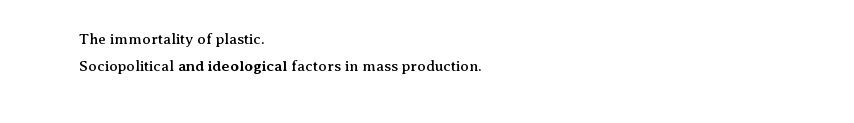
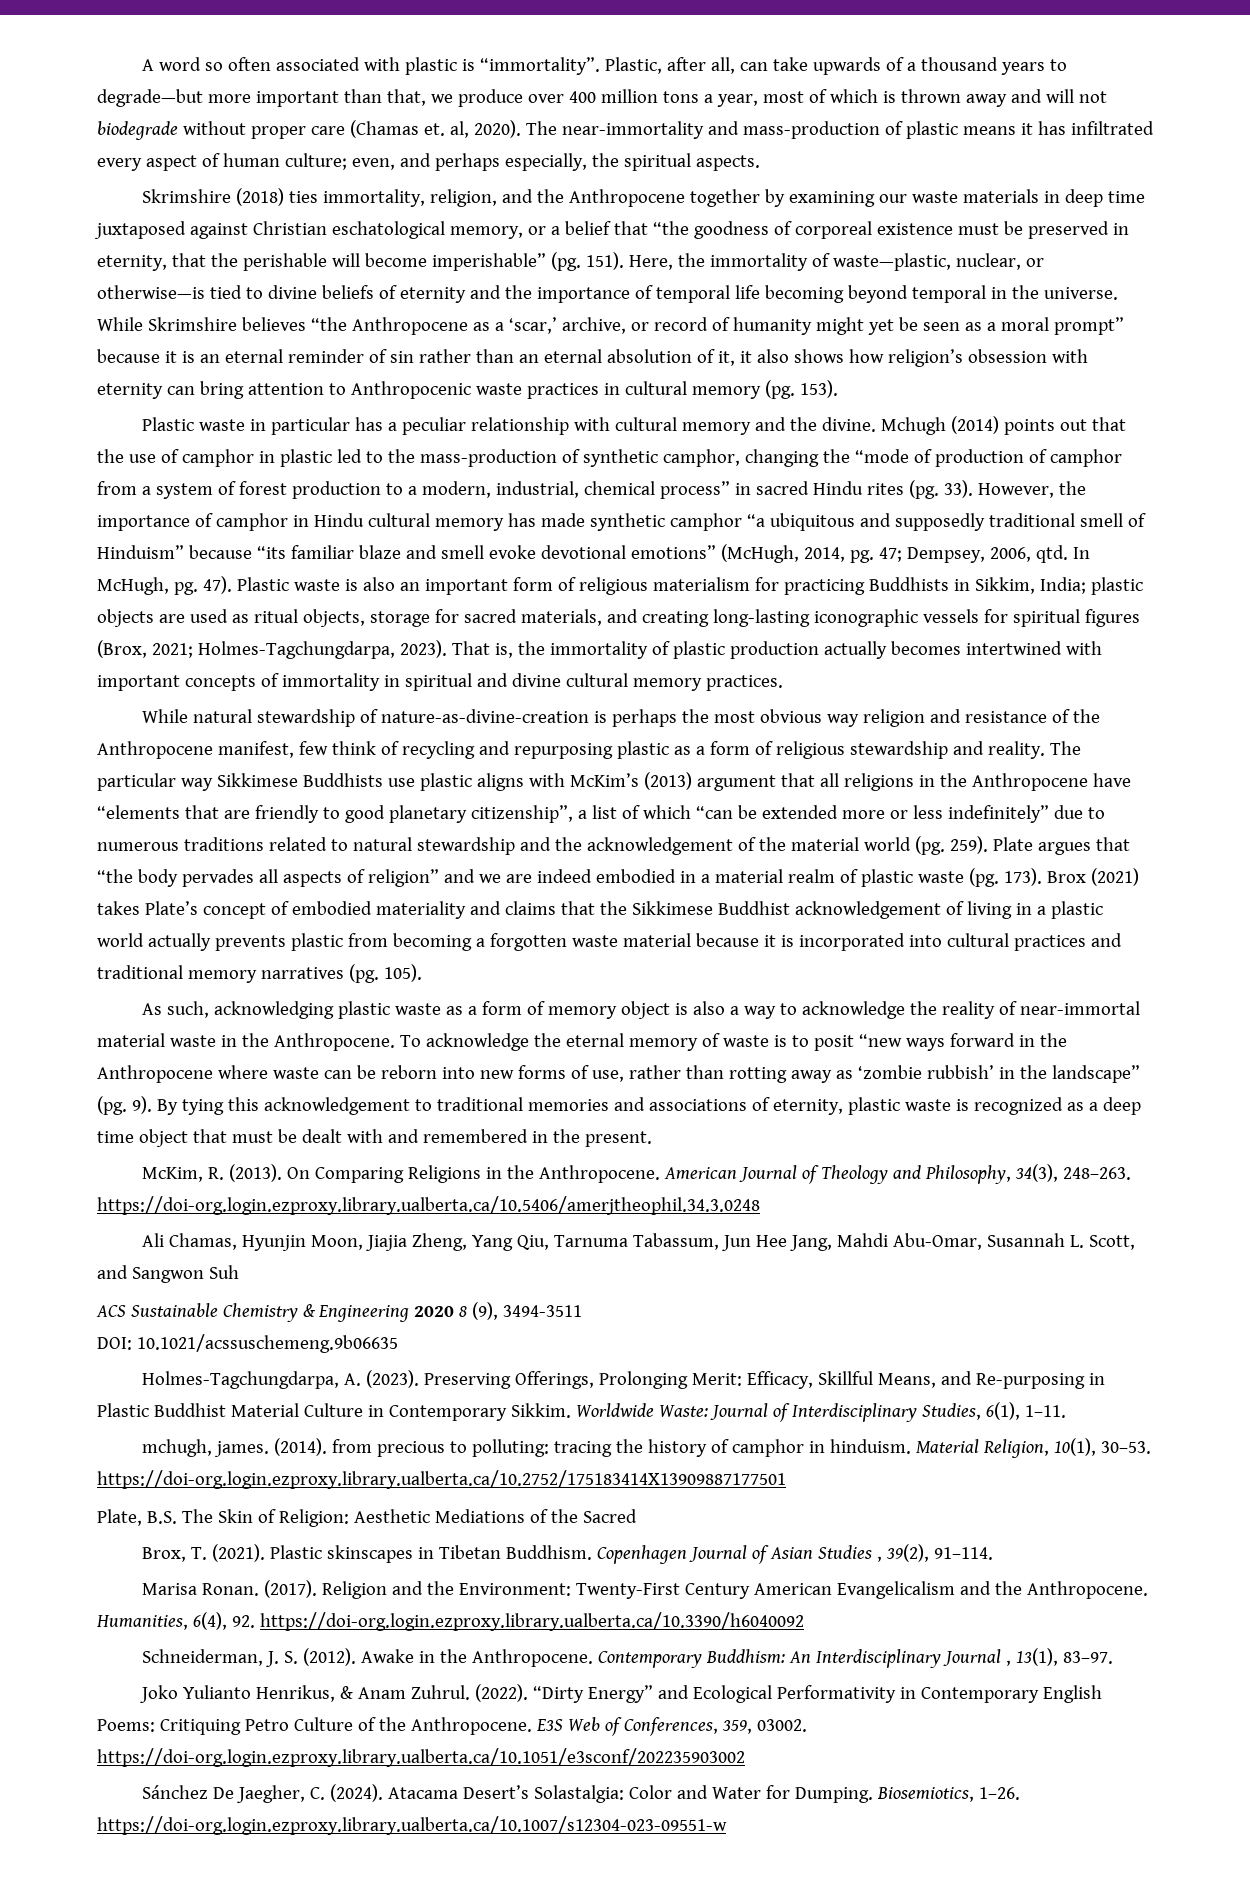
- The immortality of plastic.
- Sociopolitical and ideological factors in mass production.
+ A word so often associated with plastic is “immortality”. Plastic, after all, can take upwards of a thousand years to degrade—but more important than that, we produce over 400 million tons a year, most of which is thrown away and will not biodegrade without proper care (Chamas et. al, 2020). The near-immortality and mass-production of plastic means it has infiltrated every aspect of human culture; even, and perhaps especially, the spiritual aspects.
+ Skrimshire (2018) ties immortality, religion, and the Anthropocene together by examining our waste materials in deep time juxtaposed against Christian eschatological memory, or a belief that “the goodness of corporeal existence must be preserved in eternity, that the perishable will become imperishable” (pg. 151). Here, the immortality of waste—plastic, nuclear, or otherwise—is tied to divine beliefs of eternity and the importance of temporal life becoming beyond temporal in the universe. While Skrimshire believes “the Anthropocene as a ‘scar,’ archive, or record of humanity might yet be seen as a moral prompt” because it is an eternal reminder of sin rather than an eternal absolution of it, it also shows how religion’s obsession with eternity can bring attention to Anthropocenic waste practices in cultural memory (pg. 153).
+ Plastic waste in particular has a peculiar relationship with cultural memory and the divine. Mchugh (2014) points out that the use of camphor in plastic led to the mass-production of synthetic camphor, changing the “mode of production of camphor from a system of forest production to a modern, industrial, chemical process” in sacred Hindu rites (pg. 33). However, the importance of camphor in Hindu cultural memory has made synthetic camphor “a ubiquitous and supposedly traditional smell of Hinduism” because “its familiar blaze and smell evoke devotional emotions” (McHugh, 2014, pg. 47; Dempsey, 2006, qtd. In McHugh, pg. 47). Plastic waste is also an important form of religious materialism for practicing Buddhists in Sikkim, India; plastic objects are used as ritual objects, storage for sacred materials, and creating long-lasting iconographic vessels for spiritual figures (Brox, 2021; Holmes-Tagchungdarpa, 2023). That is, the immortality of plastic production actually becomes intertwined with important concepts of immortality in spiritual and divine cultural memory practices.
+ While natural stewardship of nature-as-divine-creation is perhaps the most obvious way religion and resistance of the Anthropocene manifest, few think of recycling and repurposing plastic as a form of religious stewardship and reality. The particular way Sikkimese Buddhists use plastic aligns with McKim’s (2013) argument that all religions in the Anthropocene have “elements that are friendly to good planetary citizenship”, a list of which “can be extended more or less indefinitely” due to numerous traditions related to natural stewardship and the acknowledgement of the material world (pg. 259). Plate argues that “the body pervades all aspects of religion” and we are indeed embodied in a material realm of plastic waste (pg. 173). Brox (2021) takes Plate’s concept of embodied materiality and claims that the Sikkimese Buddhist acknowledgement of living in a plastic world actually prevents plastic from becoming a forgotten waste material because it is incorporated into cultural practices and traditional memory narratives (pg. 105).
+ As such, acknowledging plastic waste as a form of memory object is also a way to acknowledge the reality of near-immortal material waste in the Anthropocene. To acknowledge the eternal memory of waste is to posit “new ways forward in the Anthropocene where waste can be reborn into new forms of use, rather than rotting away as ‘zombie rubbish’ in the landscape” (pg. 9). By tying this acknowledgement to traditional memories and associations of eternity, plastic waste is recognized as a deep time object that must be dealt with and remembered in the present.
+ McKim, R. (2013). On Comparing Religions in the Anthropocene. American Journal of Theology and Philosophy, 34(3), 248–263. https://doi-org.login.ezproxy.library.ualberta.ca/10.5406/amerjtheophil.34.3.0248
+ Ali Chamas, Hyunjin Moon, Jiajia Zheng, Yang Qiu, Tarnuma Tabassum, Jun Hee Jang, Mahdi Abu-Omar, Susannah L. Scott, and Sangwon Suh
+ ACS Sustainable Chemistry & Engineering 2020 8 (9), 3494-3511
+ DOI: 10.1021/acssuschemeng.9b06635
+ Holmes-Tagchungdarpa, A. (2023). Preserving Offerings, Prolonging Merit: Efficacy, Skillful Means, and Re-purposing in Plastic Buddhist Material Culture in Contemporary Sikkim. Worldwide Waste: Journal of Interdisciplinary Studies, 6(1), 1–11.
+ mchugh, james. (2014). from precious to polluting: tracing the history of camphor in hinduism. Material Religion, 10(1), 30–53. https://doi-org.login.ezproxy.library.ualberta.ca/10.2752/175183414X13909887177501
+ Plate, B.S. The Skin of Religion: Aesthetic Mediations of the Sacred
+ Brox, T. (2021). Plastic skinscapes in Tibetan Buddhism. Copenhagen Journal of Asian Studies , 39(2), 91–114.
+ Marisa Ronan. (2017). Religion and the Environment: Twenty-First Century American Evangelicalism and the Anthropocene. Humanities, 6(4), 92. https://doi-org.login.ezproxy.library.ualberta.ca/10.3390/h6040092
+ Schneiderman, J. S. (2012). Awake in the Anthropocene. Contemporary Buddhism: An Interdisciplinary Journal , 13(1), 83–97.
+ Joko Yulianto Henrikus, & Anam Zuhrul. (2022). “Dirty Energy” and Ecological Performativity in Contemporary English Poems: Critiquing Petro Culture of the Anthropocene. E3S Web of Conferences, 359, 03002. https://doi-org.login.ezproxy.library.ualberta.ca/10.1051/e3sconf/202235903002
+ Sánchez De Jaegher, C. (2024). Atacama Desert’s Solastalgia: Color and Water for Dumping. Biosemiotics, 1–26. https://doi-org.login.ezproxy.library.ualberta.ca/10.1007/s12304-023-09551-w

